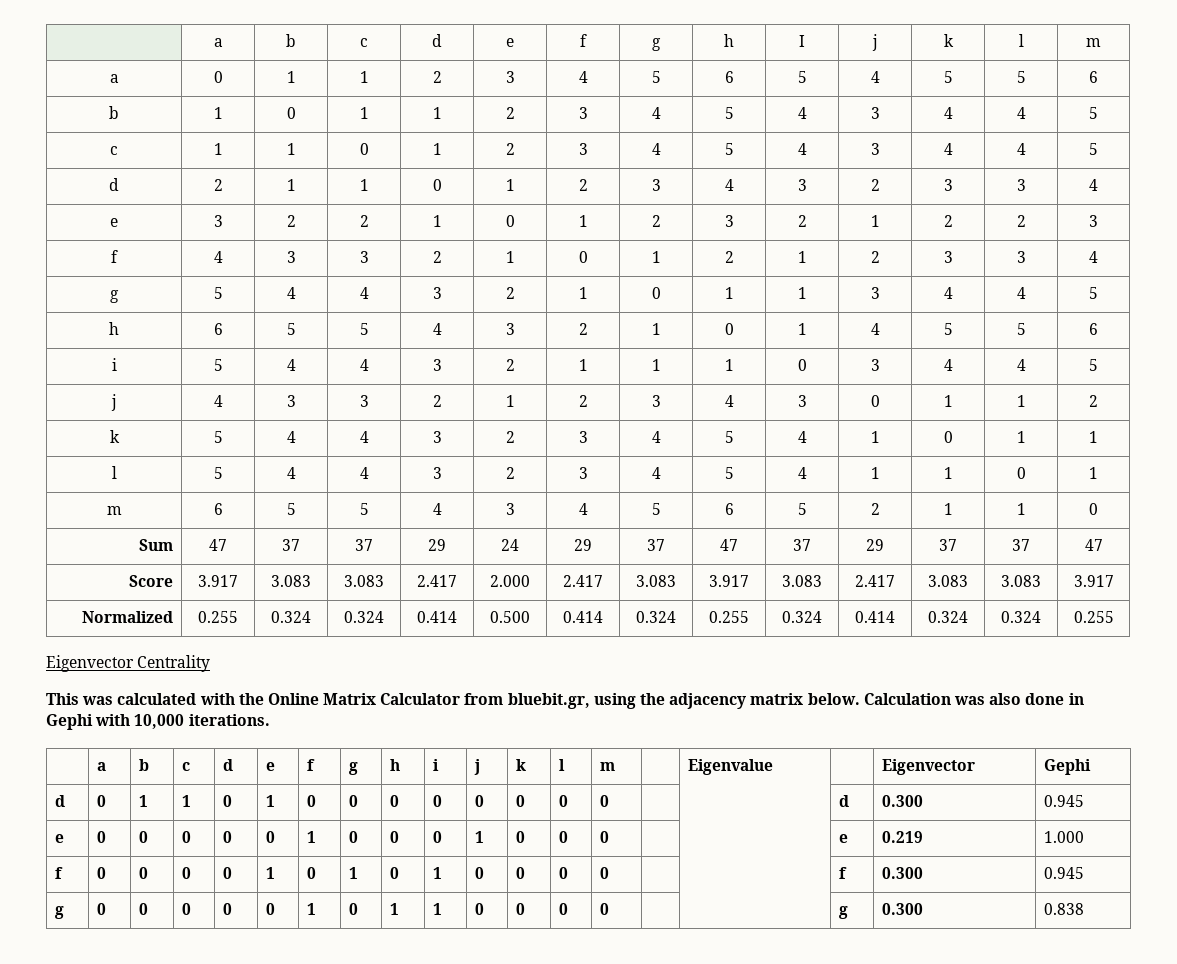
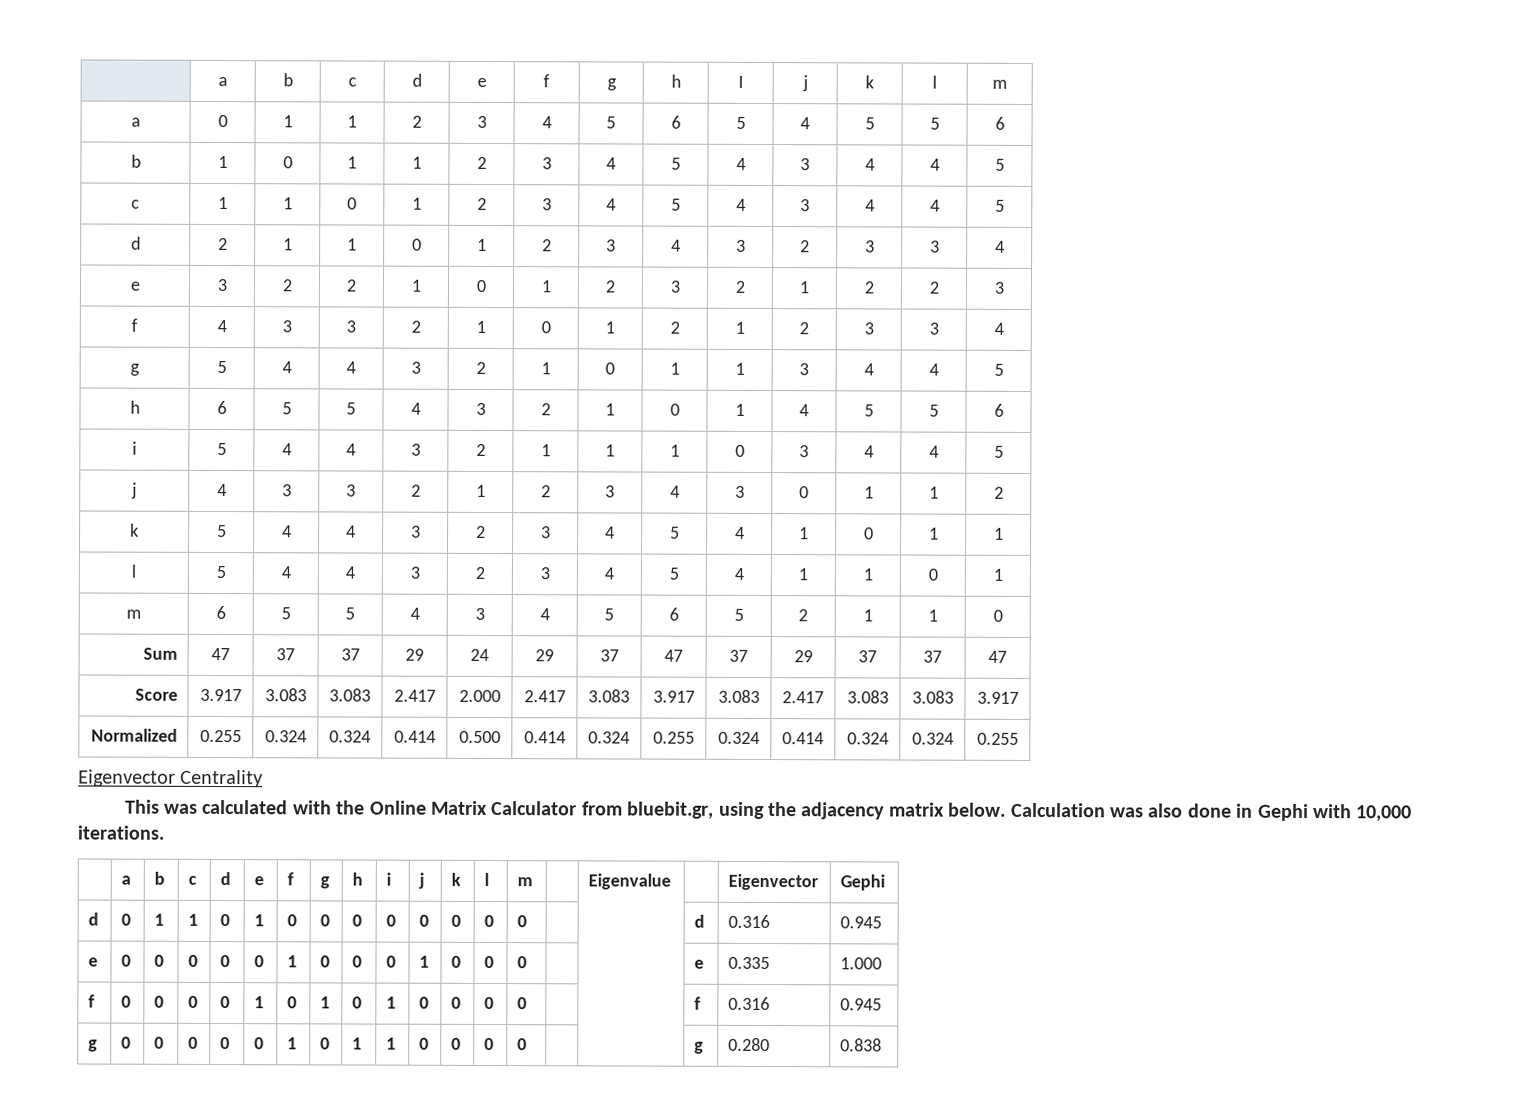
- d | 0 | 1 | 1 | 0 | 1 | 0 | 0 | 0 | 0 | 0 | 0 | 0 | 0 | | | d | 0.300 | 0.945
+ d | 0 | 1 | 1 | 0 | 1 | 0 | 0 | 0 | 0 | 0 | 0 | 0 | 0 | | | d | 0.316 | 0.945
- e | 0 | 0 | 0 | 0 | 0 | 1 | 0 | 0 | 0 | 1 | 0 | 0 | 0 | | | e | 0.219 | 1.000
+ e | 0 | 0 | 0 | 0 | 0 | 1 | 0 | 0 | 0 | 1 | 0 | 0 | 0 | | | e | 0.335 | 1.000
- f | 0 | 0 | 0 | 0 | 1 | 0 | 1 | 0 | 1 | 0 | 0 | 0 | 0 | | | f | 0.300 | 0.945
+ f | 0 | 0 | 0 | 0 | 1 | 0 | 1 | 0 | 1 | 0 | 0 | 0 | 0 | | | f | 0.316 | 0.945
- g | 0 | 0 | 0 | 0 | 0 | 1 | 0 | 1 | 1 | 0 | 0 | 0 | 0 | | | g | 0.300 | 0.838
+ g | 0 | 0 | 0 | 0 | 0 | 1 | 0 | 1 | 1 | 0 | 0 | 0 | 0 | | | g | 0.280 | 0.838

